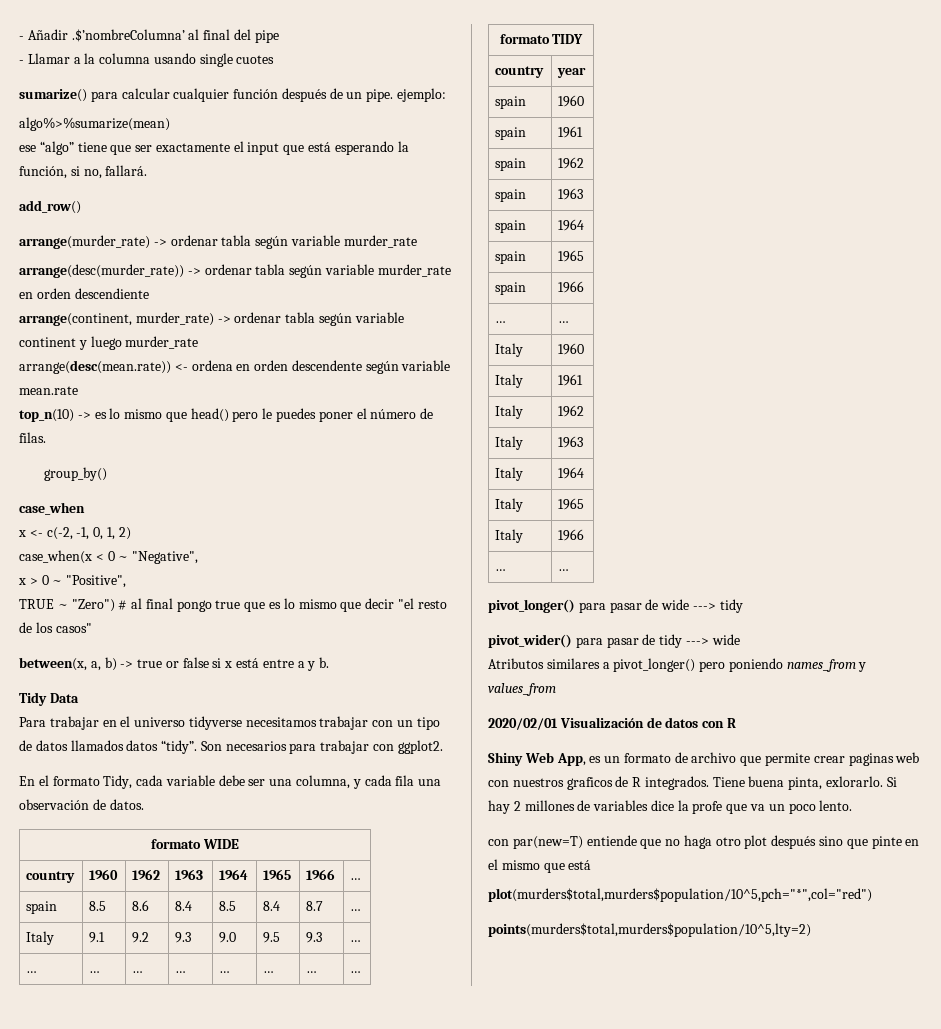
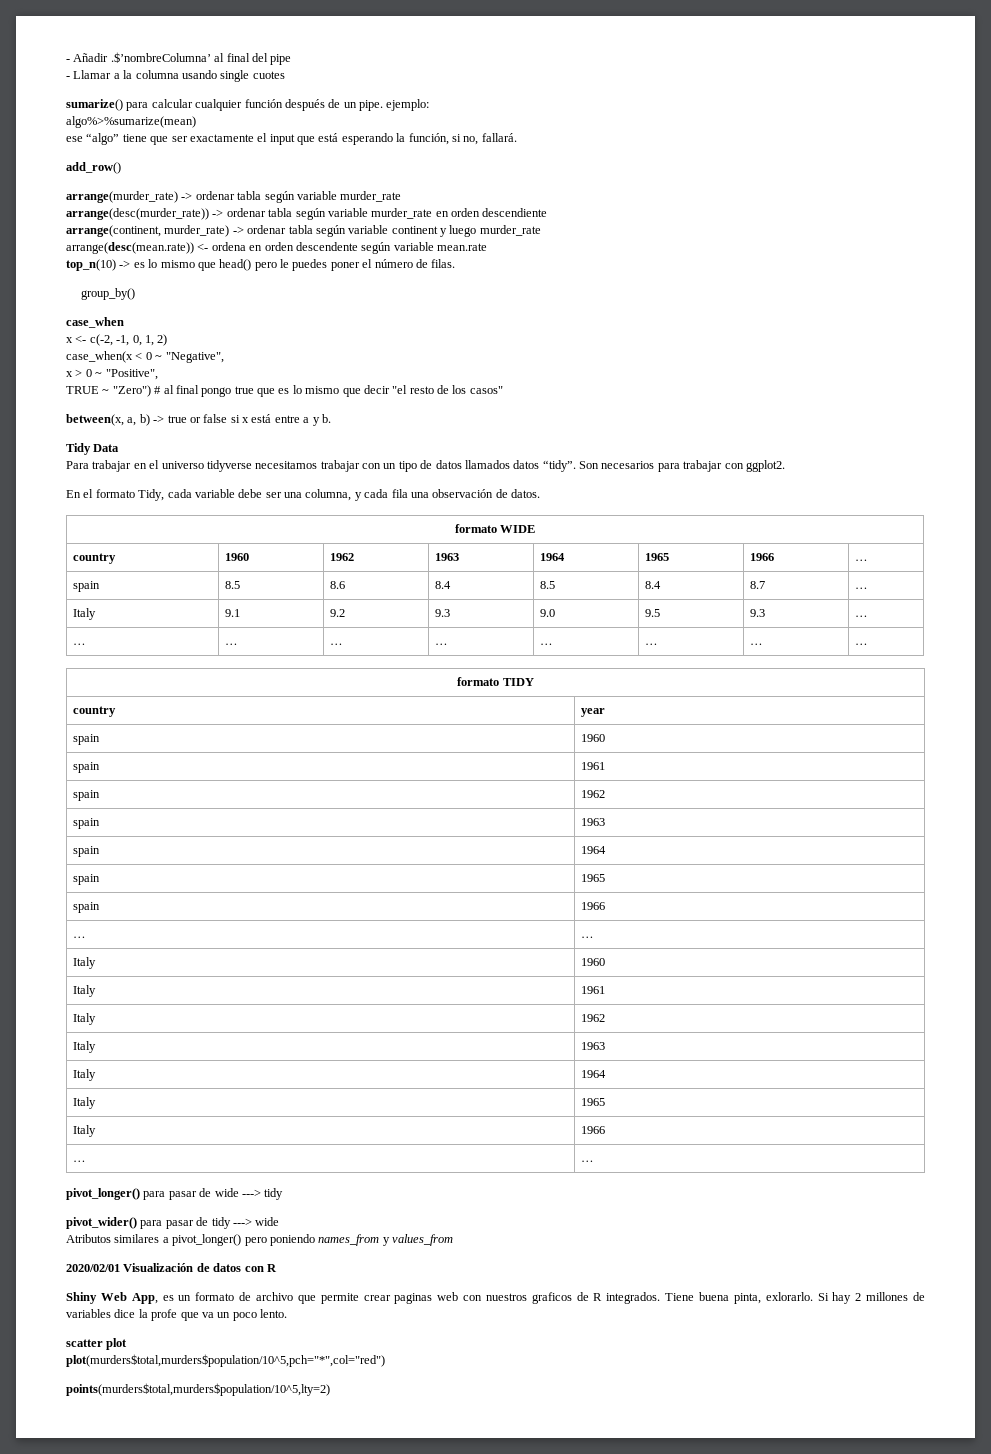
- con par(new=T) entiende que no haga otro plot después sino que pinte en el mismo que está
+ scatter plot

